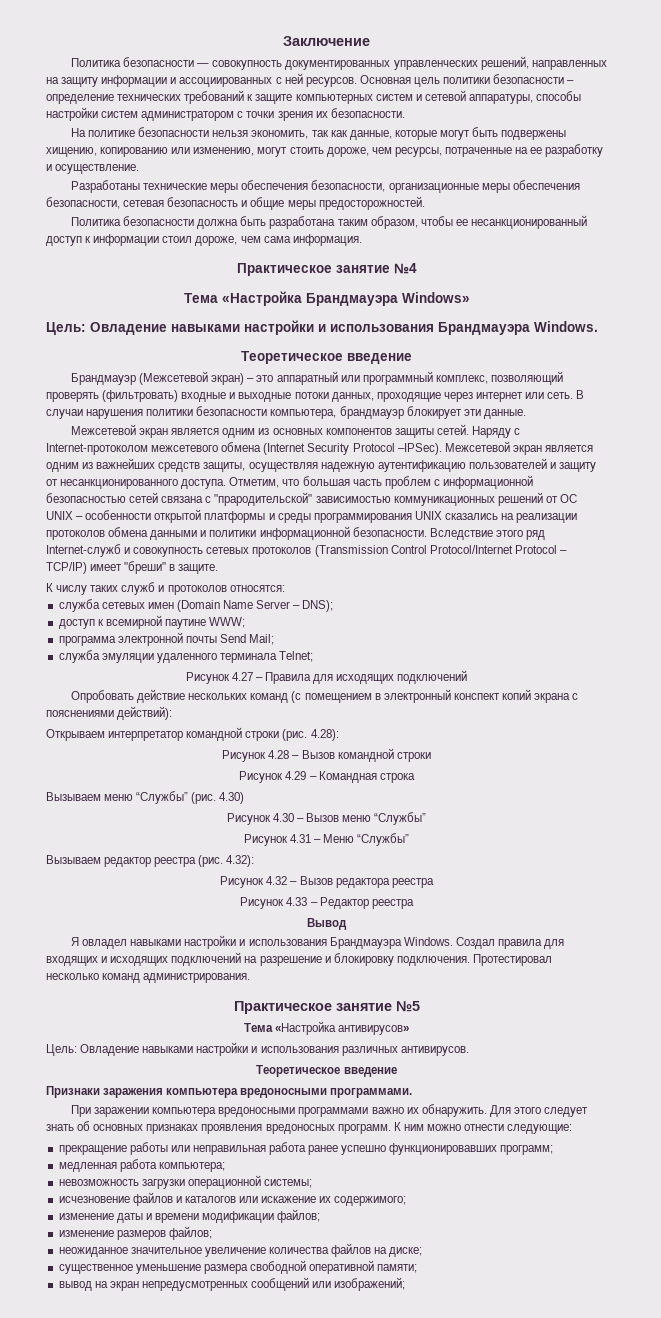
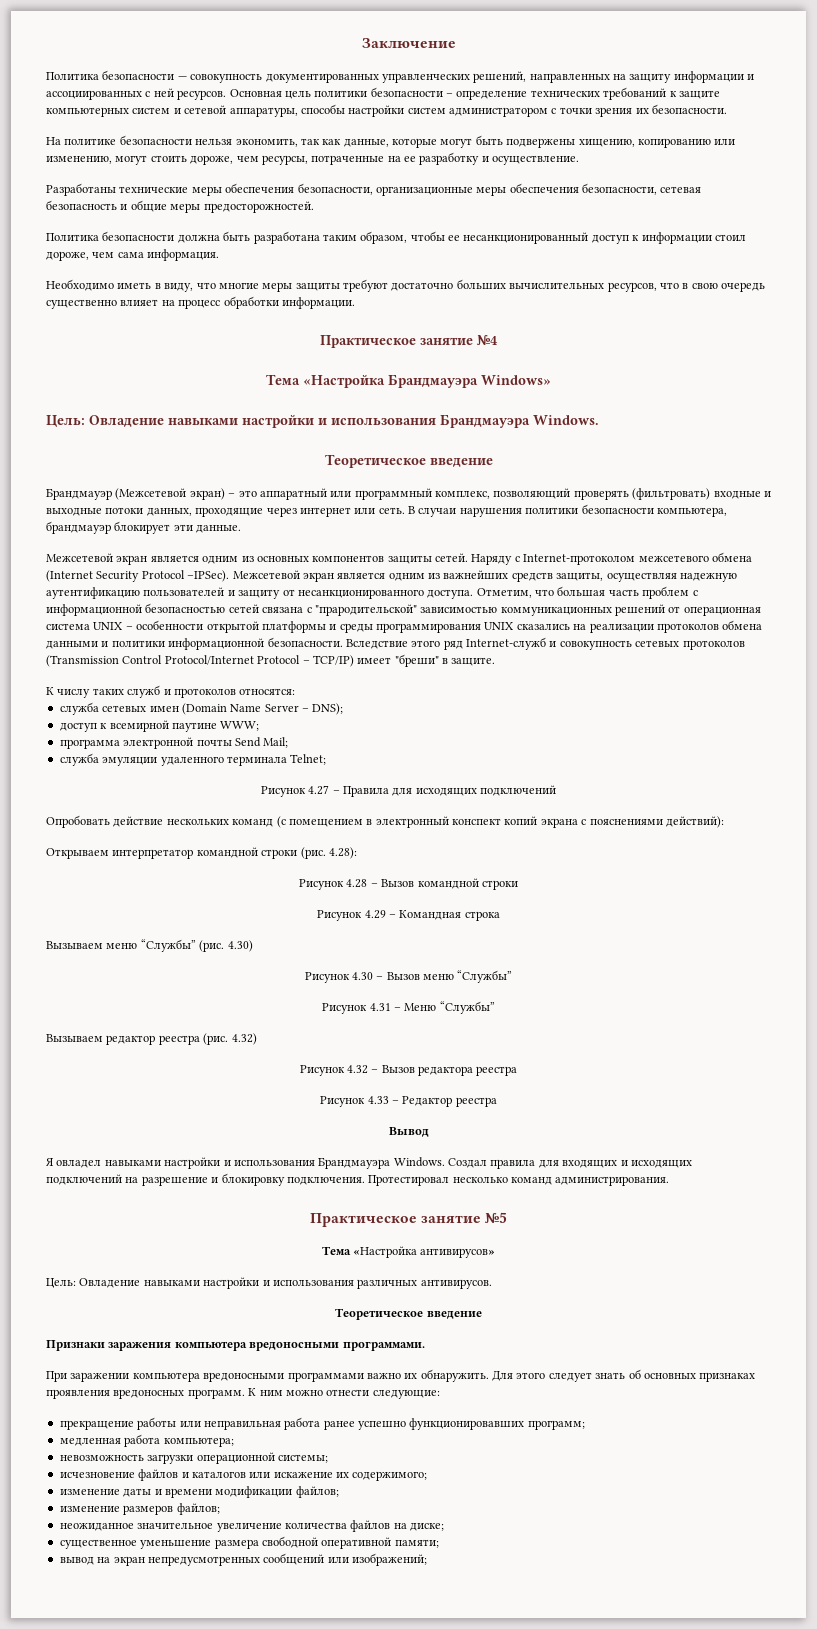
+ Необходимо иметь в виду, что многие меры защиты требуют достаточно больших вычислительных ресурсов, что в свою очередь существенно влияет на процесс обработки информации.
- Отметим, что большая часть проблем с информационной безопасностью сетей связана с "прародительской" зависимостью коммуникационных решений от ОС UNIX – особенности открытой платформы и среды программирования UNIX сказались на реализации протоколов обмена данными и политики информационной безопасности.
+ Отметим, что большая часть проблем с информационной безопасностью сетей связана с "прародительской" зависимостью коммуникационных решений от операционная система UNIX – особенности открытой платформы и среды программирования UNIX сказались на реализации протоколов обмена данными и политики информационной безопасности.
- 4.32):
+ 4.32)

